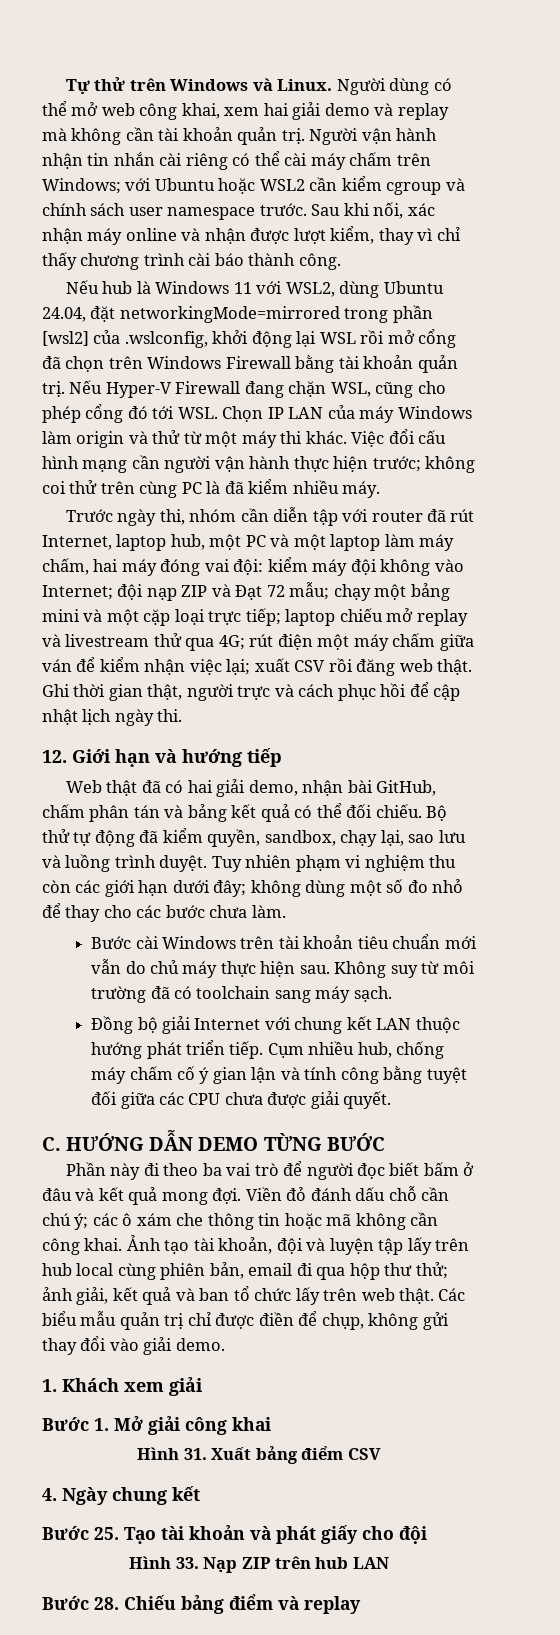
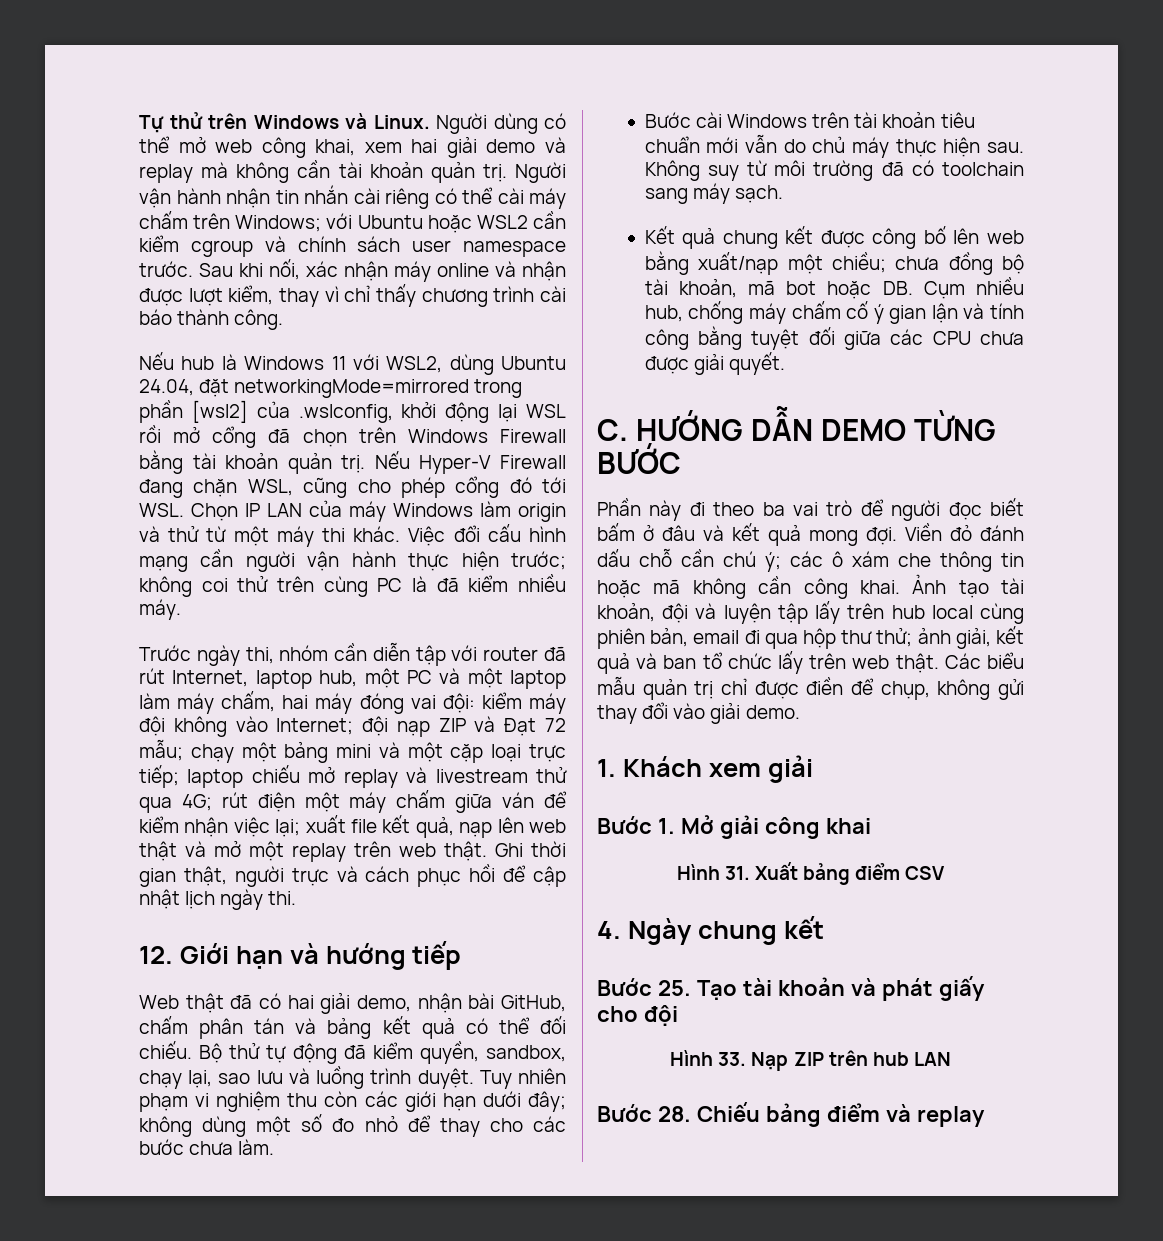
- xuất CSV rồi đăng web thật.
+ xuất file kết quả, nạp lên web thật và mở một replay trên web thật.
- Đồng bộ giải Internet với chung kết LAN thuộc hướng phát triển tiếp. Cụm nhiều hub, chống máy chấm cố ý gian lận và tính công bằng tuyệt đối giữa các CPU chưa được giải quyết.
+ Kết quả chung kết được công bố lên web bằng xuất/nạp một chiều; chưa đồng bộ tài khoản, mã bot hoặc DB. Cụm nhiều hub, chống máy chấm cố ý gian lận và tính công bằng tuyệt đối giữa các CPU chưa được giải quyết.

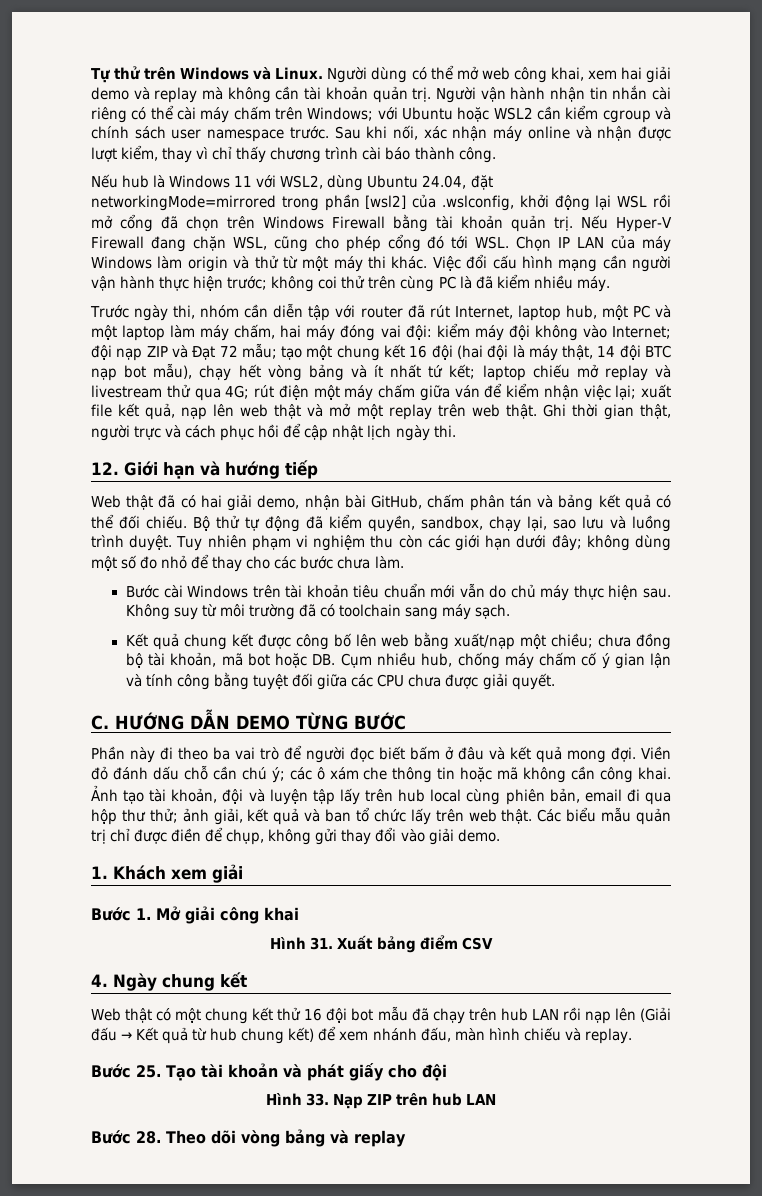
- chạy một bảng mini và một cặp loại trực tiếp;
+ tạo một chung kết 16 đội (hai đội là máy thật, 14 đội BTC nạp bot mẫu), chạy hết vòng bảng và ít nhất tứ kết;
+ Web thật có một chung kết thử 16 đội bot mẫu đã chạy trên hub LAN rồi nạp lên (Giải đấu → Kết quả từ hub chung kết) để xem nhánh đấu, màn hình chiếu và replay.
- Bước 28. Chiếu bảng điểm và replay
+ Bước 28. Theo dõi vòng bảng và replay

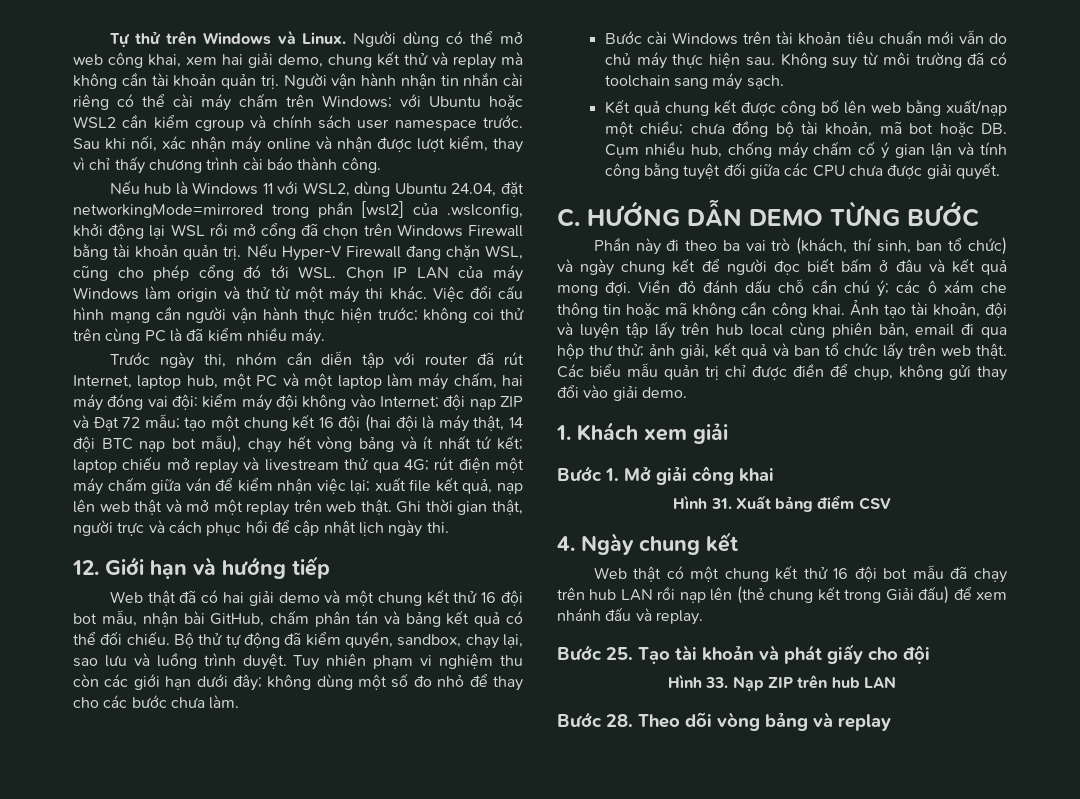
- Người dùng có thể mở web công khai, xem hai giải demo và replay mà không cần tài khoản quản trị.
+ Người dùng có thể mở web công khai, xem hai giải demo, chung kết thử và replay mà không cần tài khoản quản trị.
- Web thật đã có hai giải demo, nhận bài GitHub, chấm phân tán và bảng kết quả có thể đối chiếu.
+ Web thật đã có hai giải demo và một chung kết thử 16 đội bot mẫu, nhận bài GitHub, chấm phân tán và bảng kết quả có thể đối chiếu.
- Phần này đi theo ba vai trò để người đọc biết bấm ở đâu và kết quả mong đợi.
+ Phần này đi theo ba vai trò (khách, thí sinh, ban tổ chức) và ngày chung kết để người đọc biết bấm ở đâu và kết quả mong đợi.
- Web thật có một chung kết thử 16 đội bot mẫu đã chạy trên hub LAN rồi nạp lên (Giải đấu → Kết quả từ hub chung kết) để xem nhánh đấu, màn hình chiếu và replay.
+ Web thật có một chung kết thử 16 đội bot mẫu đã chạy trên hub LAN rồi nạp lên (thẻ chung kết trong Giải đấu) để xem nhánh đấu và replay.

